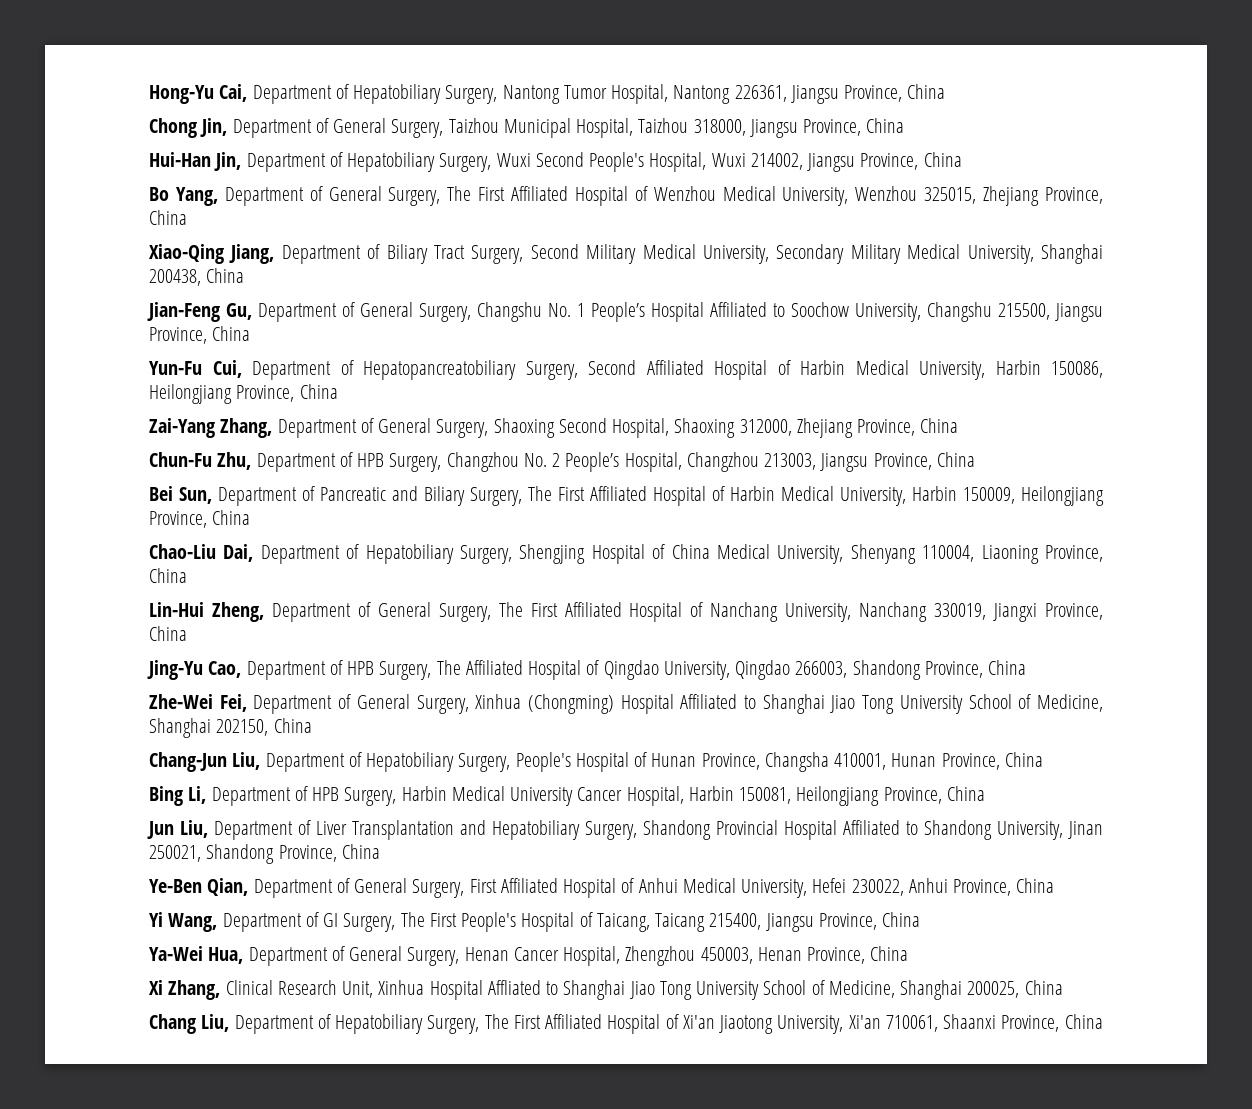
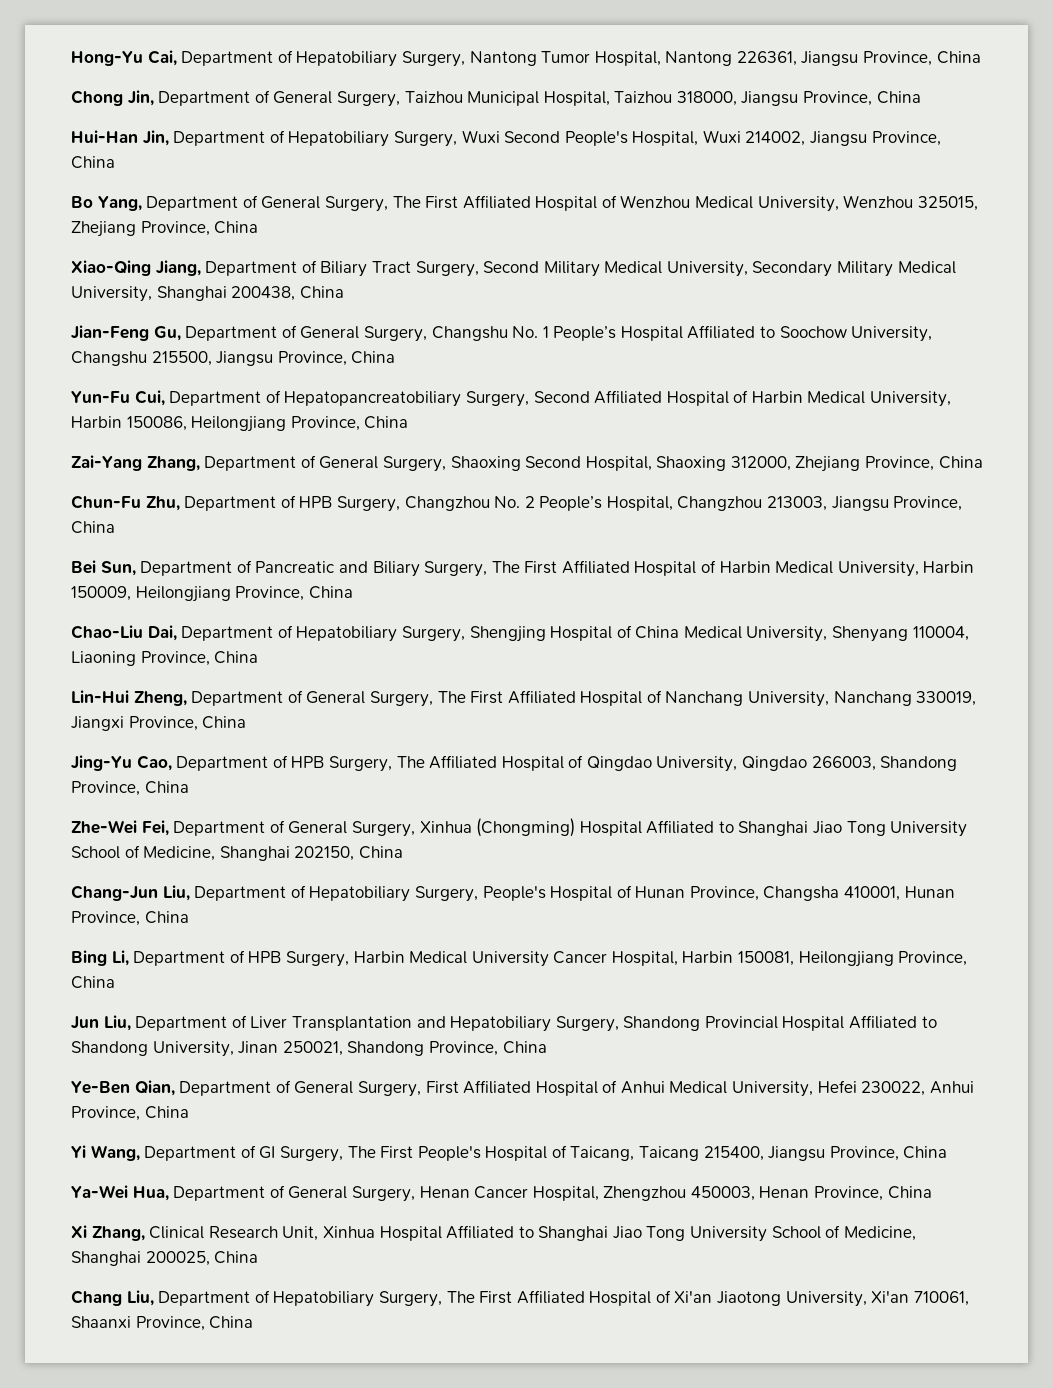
- Xi Zhang, Clinical Research Unit, Xinhua Hospital Affliated to Shanghai Jiao Tong University School of Medicine, Shanghai 200025, China
+ Xi Zhang, Clinical Research Unit, Xinhua Hospital Affiliated to Shanghai Jiao Tong University School of Medicine, Shanghai 200025, China

